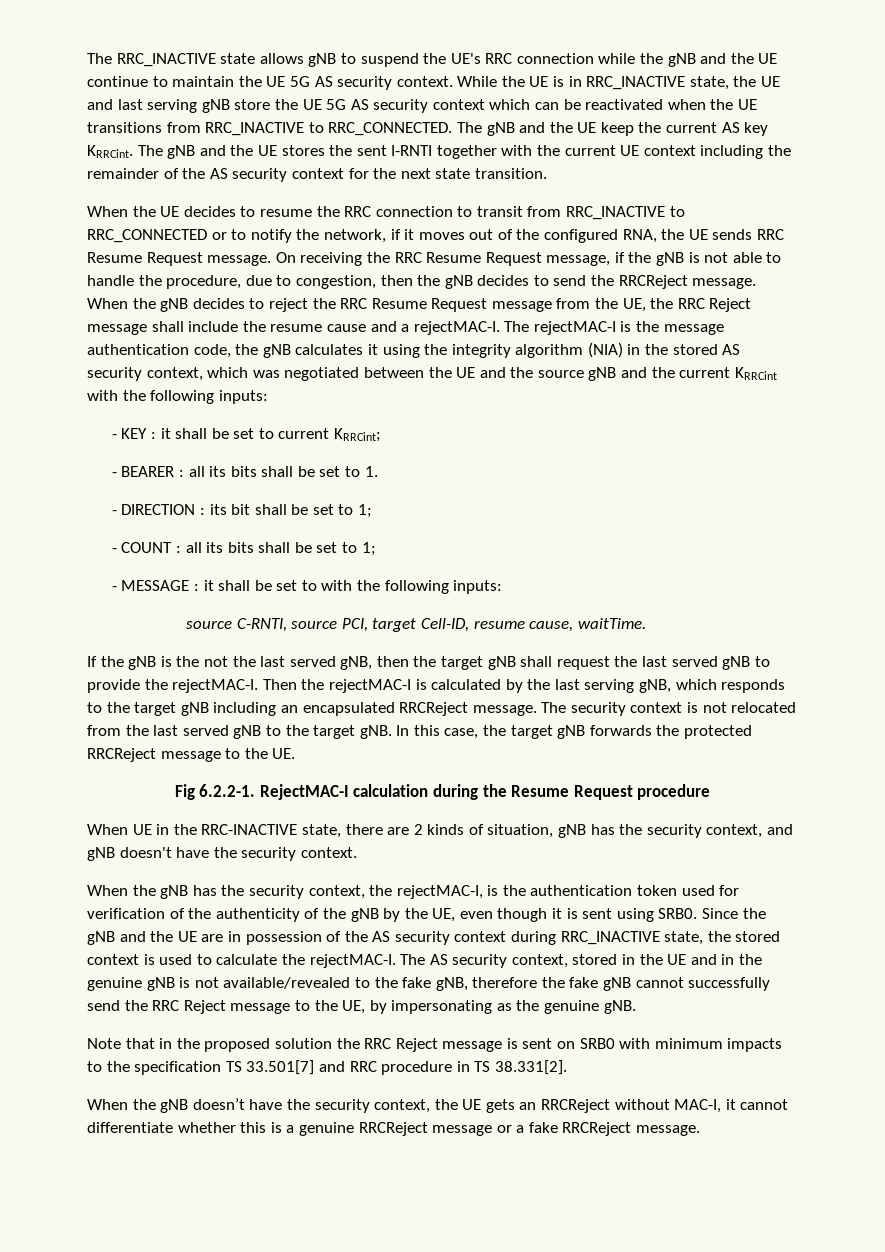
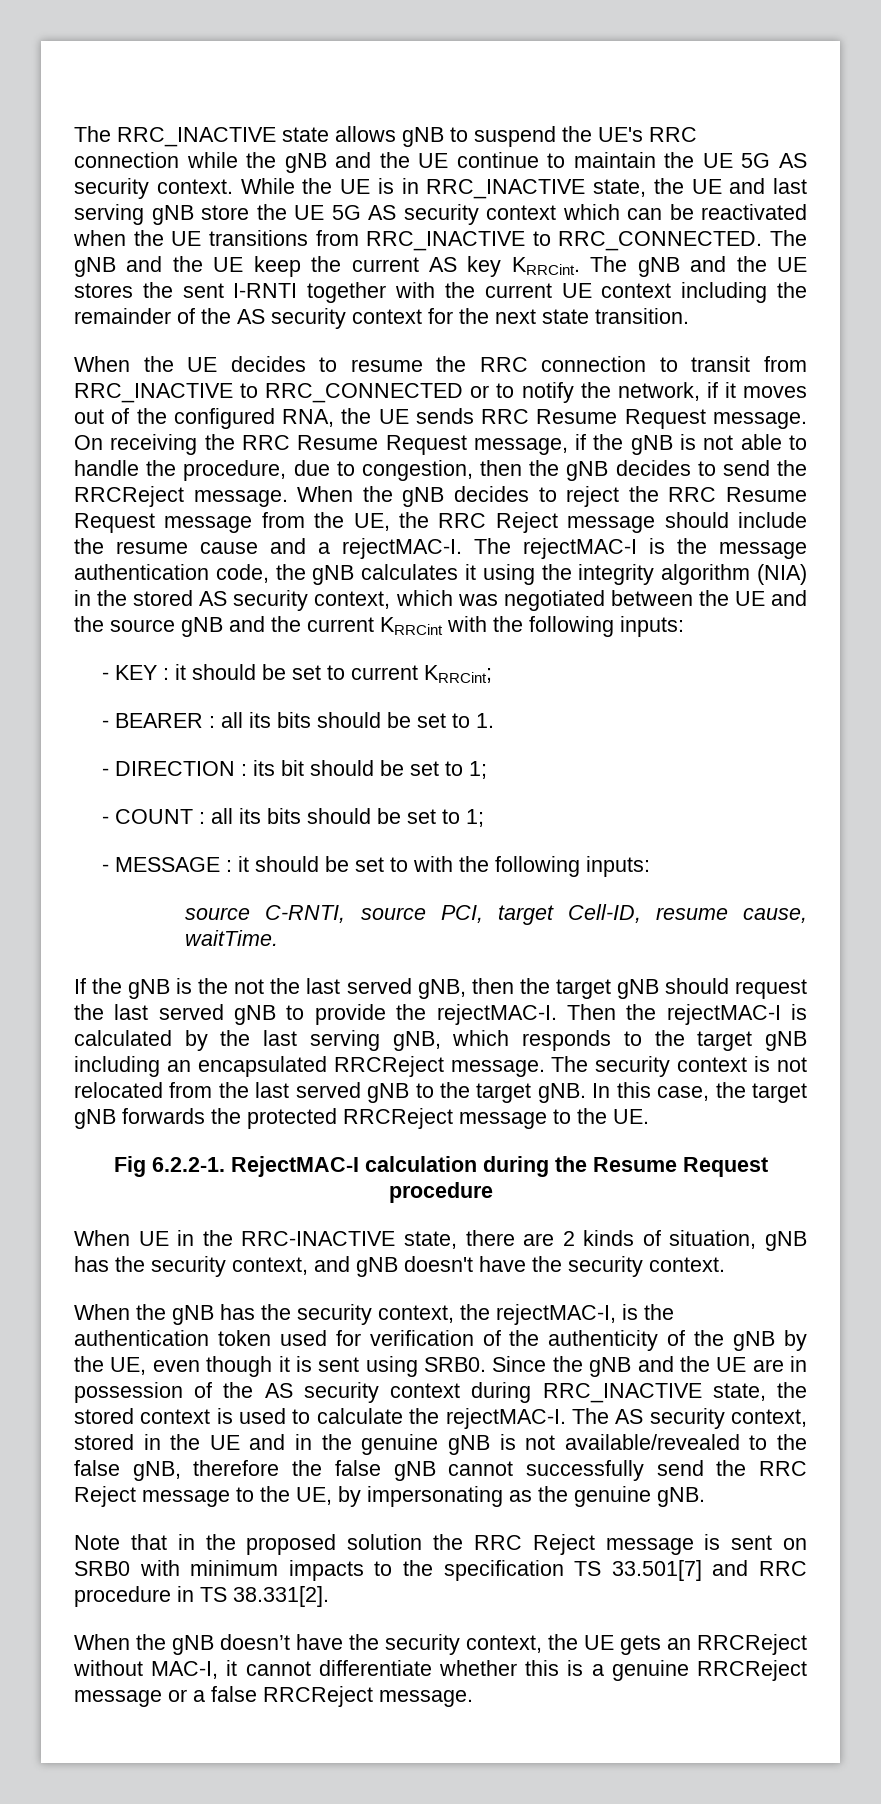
- When the gNB decides to reject the RRC Resume Request message from the UE, the RRC Reject message shall include the resume cause and a rejectMAC-I.
+ When the gNB decides to reject the RRC Resume Request message from the UE, the RRC Reject message should include the resume cause and a rejectMAC-I.
- - KEY : it shall be set to current KRRCint;
+ - KEY : it should be set to current KRRCint;
- - BEARER : all its bits shall be set to 1.
+ - BEARER : all its bits should be set to 1.
- - DIRECTION : its bit shall be set to 1;
+ - DIRECTION : its bit should be set to 1;
- - COUNT : all its bits shall be set to 1;
+ - COUNT : all its bits should be set to 1;
- - MESSAGE : it shall be set to with the following inputs:
+ - MESSAGE : it should be set to with the following inputs:
- If the gNB is the not the last served gNB, then the target gNB shall request the last served gNB to provide the rejectMAC-I.
+ If the gNB is the not the last served gNB, then the target gNB should request the last served gNB to provide the rejectMAC-I.
- The AS security context, stored in the UE and in the genuine gNB is not available/revealed to the fake gNB, therefore the fake gNB cannot successfully send the RRC Reject message to the UE, by impersonating as the genuine gNB.
+ The AS security context, stored in the UE and in the genuine gNB is not available/revealed to the false gNB, therefore the false gNB cannot successfully send the RRC Reject message to the UE, by impersonating as the genuine gNB.
- When the gNB doesn’t have the security context, the UE gets an RRCReject without MAC-I, it cannot differentiate whether this is a genuine RRCReject message or a fake RRCReject message.
+ When the gNB doesn’t have the security context, the UE gets an RRCReject without MAC-I, it cannot differentiate whether this is a genuine RRCReject message or a false RRCReject message.

